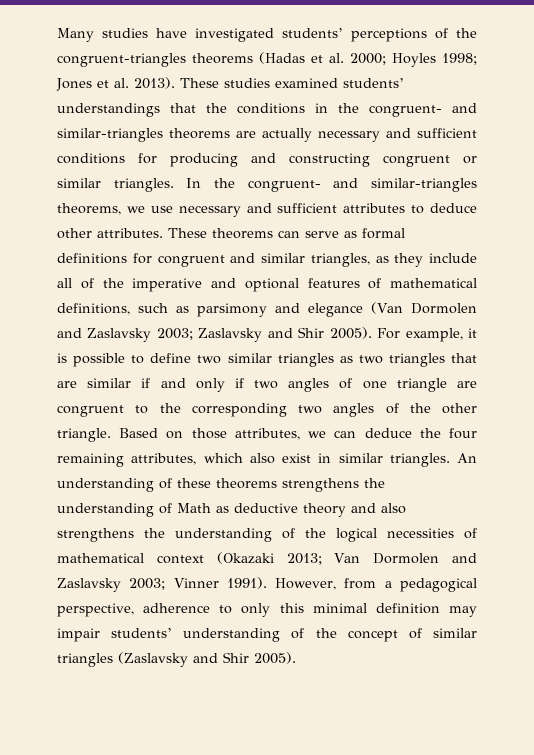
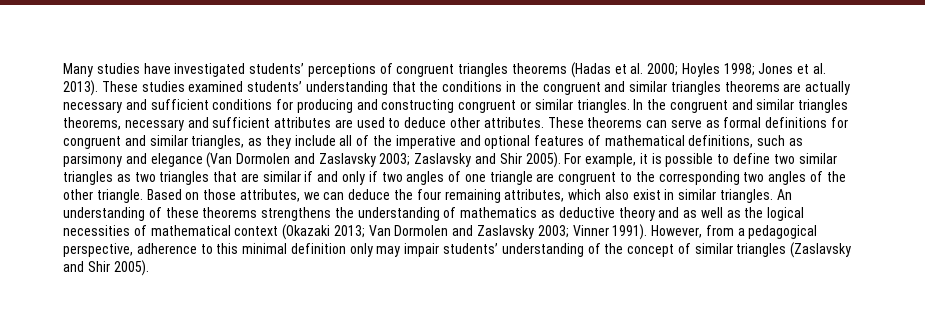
- Many studies have investigated students’ perceptions of the congruent-triangles theorems (Hadas et al. 2000; Hoyles 1998; Jones et al. 2013).
+ Many studies have investigated students’ perceptions of congruent triangles theorems (Hadas et al. 2000; Hoyles 1998; Jones et al. 2013).
- These studies examined students’ understandings that the conditions in the congruent- and similar-triangles theorems are actually necessary and sufficient conditions for producing and constructing congruent or similar triangles.
+ These studies examined students’ understanding that the conditions in the congruent and similar triangles theorems are actually necessary and sufficient conditions for producing and constructing congruent or similar triangles.
- In the congruent- and similar-triangles theorems, we use necessary and sufficient attributes to deduce other attributes.
+ In the congruent and similar triangles theorems, necessary and sufficient attributes are used to deduce other attributes.
- An understanding of these theorems strengthens the understanding of Math as deductive theory and also strengthens the understanding of the logical necessities of mathematical context (Okazaki 2013; Van Dormolen and Zaslavsky 2003; Vinner 1991).
+ An understanding of these theorems strengthens the understanding of mathematics as deductive theory and as well as the logical necessities of mathematical context (Okazaki 2013; Van Dormolen and Zaslavsky 2003; Vinner 1991).
- However, from a pedagogical perspective, adherence to only this minimal definition may impair students’ understanding of the concept of similar triangles (Zaslavsky and Shir 2005).
+ However, from a pedagogical perspective, adherence to this minimal definition only may impair students’ understanding of the concept of similar triangles (Zaslavsky and Shir 2005).

